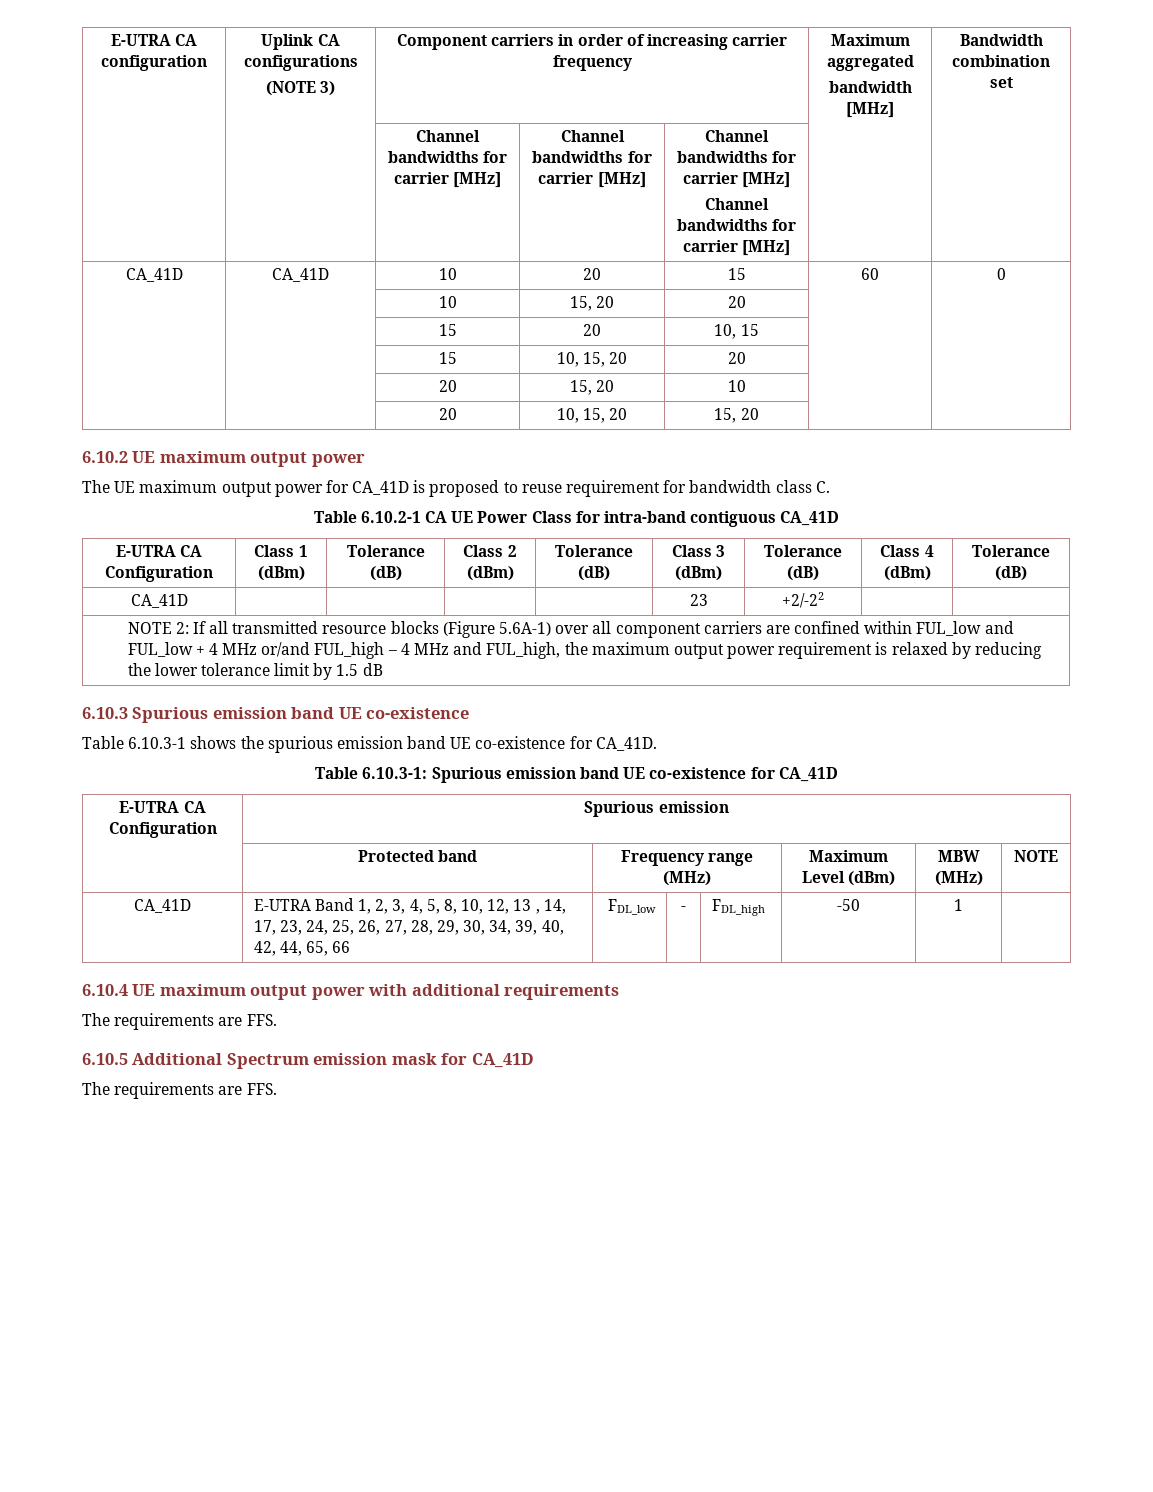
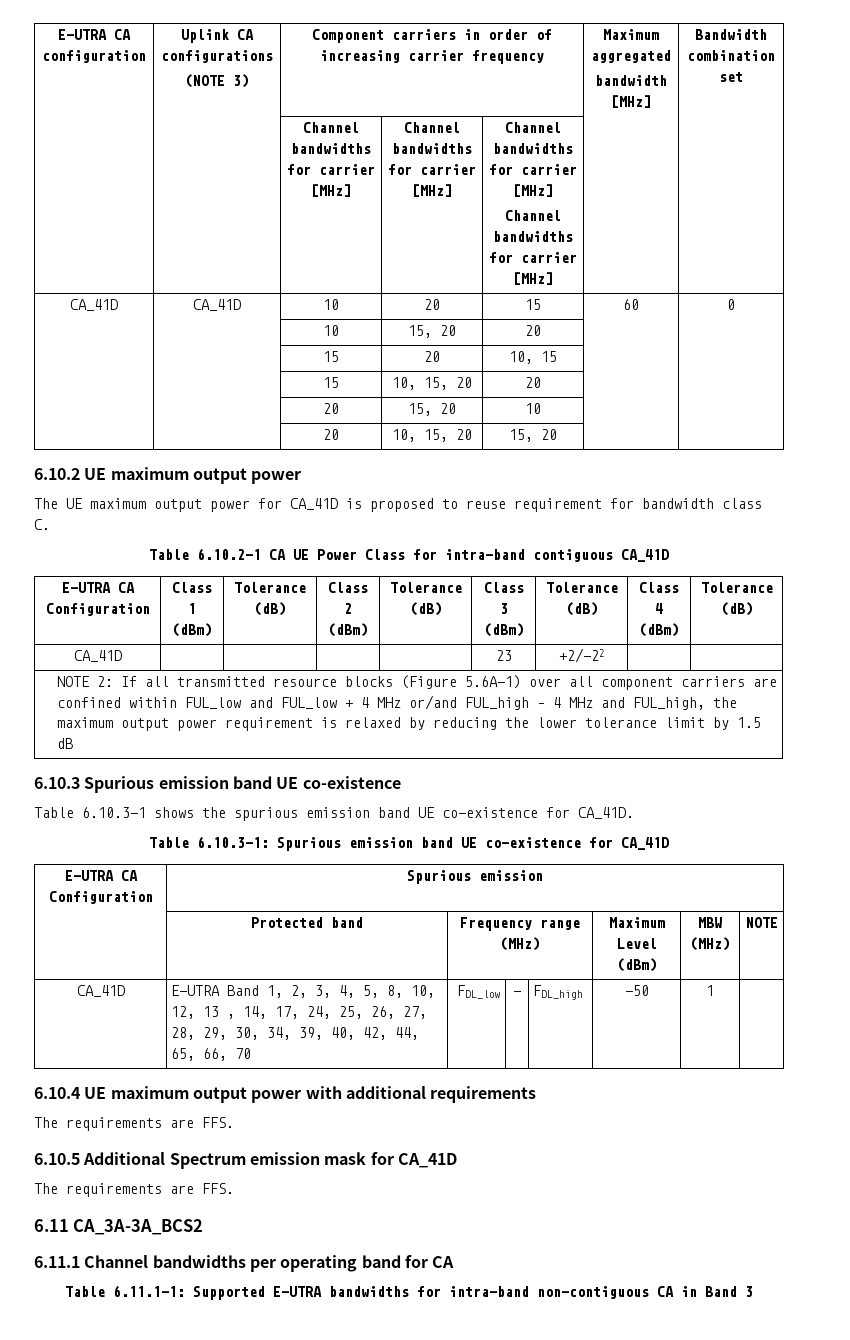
- CA_41D | E-UTRA Band 1, 2, 3, 4, 5, 8, 10, 12, 13 , 14, 17, 23, 24, 25, 26, 27, 28, 29, 30, 34, 39, 40, 42, 44, 65, 66 | FDL_low | - | FDL_high | -50 | 1 |
+ CA_41D | E-UTRA Band 1, 2, 3, 4, 5, 8, 10, 12, 13 , 14, 17, 24, 25, 26, 27, 28, 29, 30, 34, 39, 40, 42, 44, 65, 66, 70 | FDL_low | - | FDL_high | -50 | 1 |
+ 6.11 CA_3A-3A_BCS2
+ 6.11.1 Channel bandwidths per operating band for CA
+ Table 6.11.1-1: Supported E-UTRA bandwidths for intra-band non-contiguous CA in Band 3

